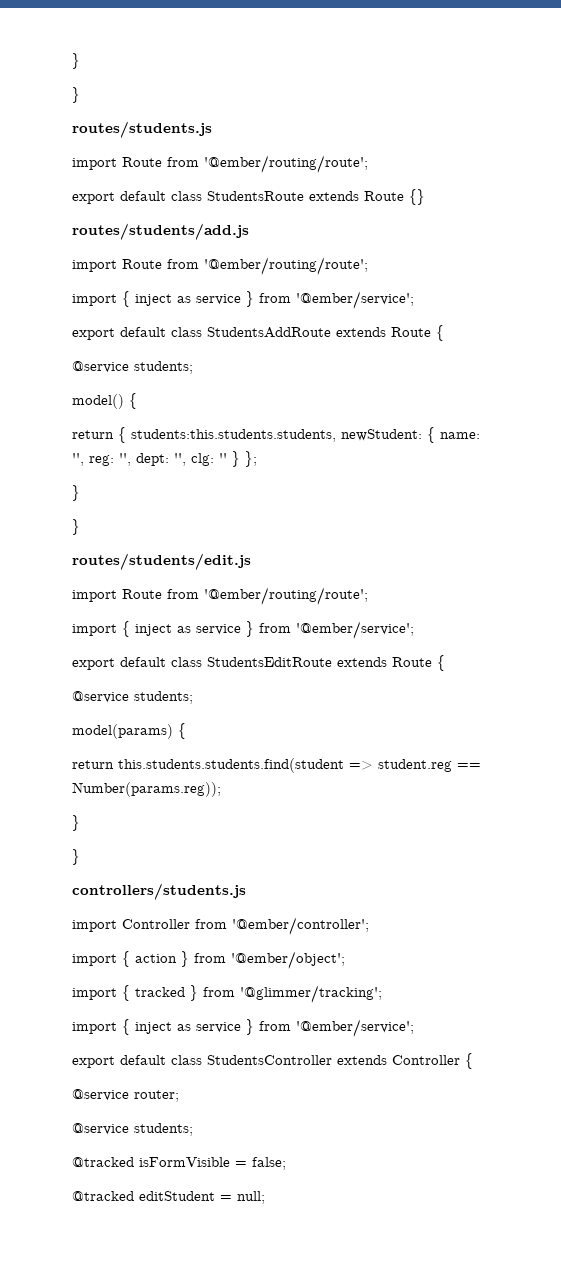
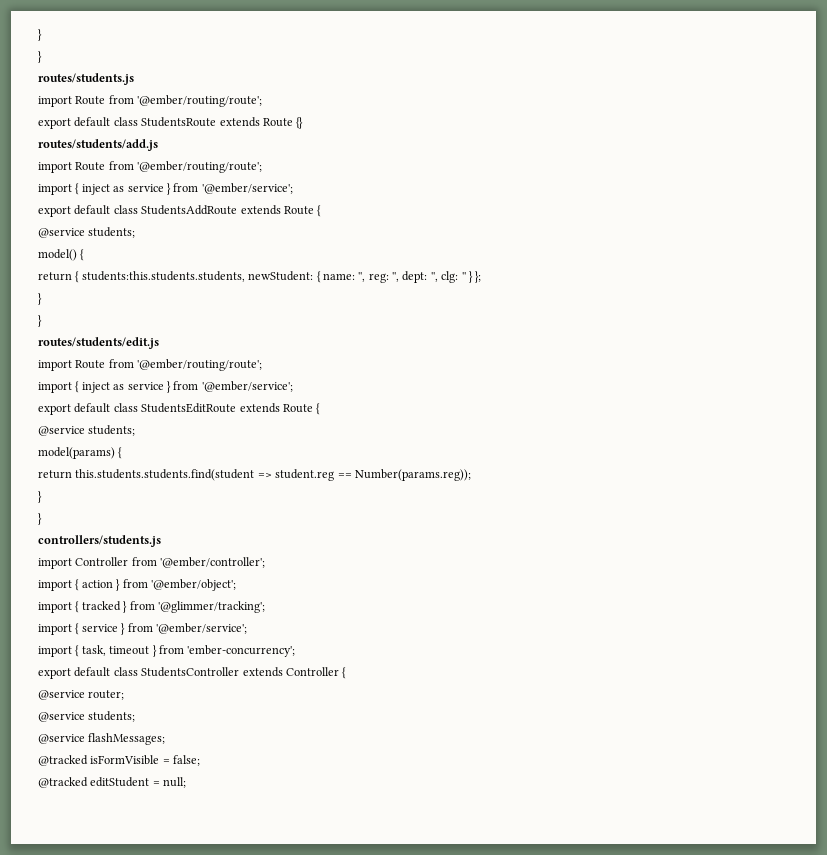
  import { tracked } from '@glimmer/tracking';
- import { inject as service } from '@ember/service';
+ import { service } from '@ember/service';
+ import { task, timeout } from 'ember-concurrency';
+ @service flashMessages;

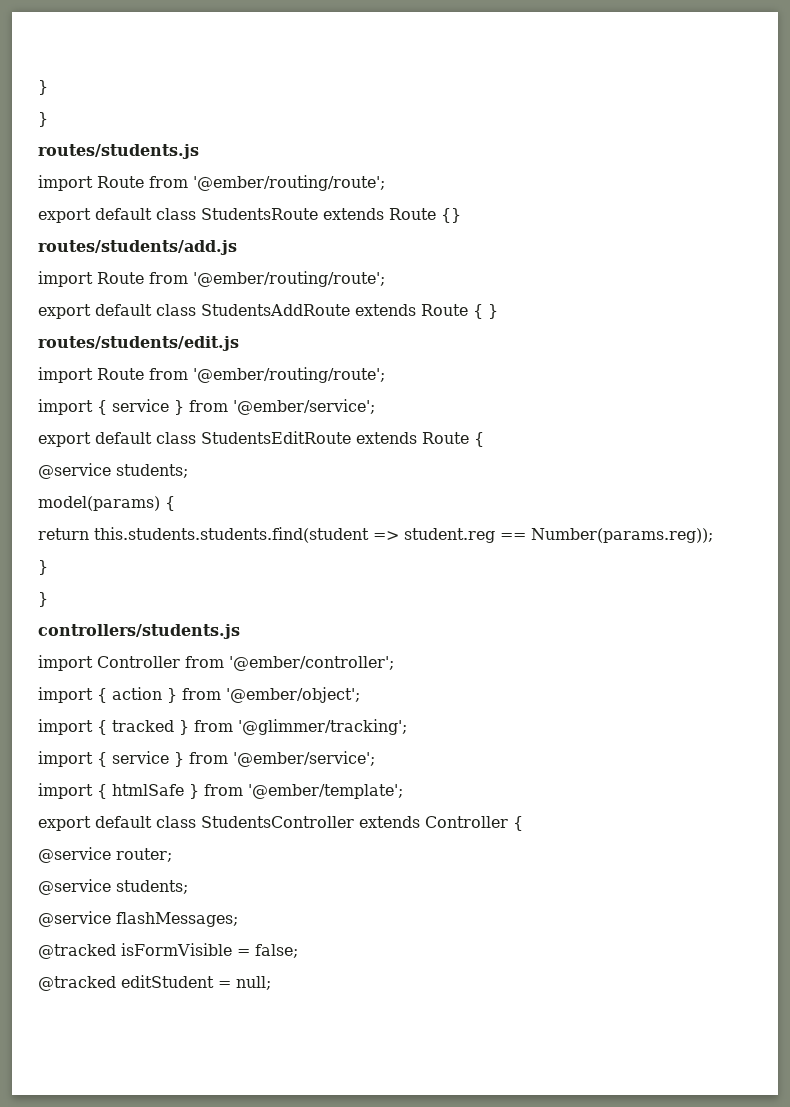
  routes/students/add.js
  import Route from '@ember/routing/route';
- import { inject as service } from '@ember/service';
- export default class StudentsAddRoute extends Route {
- @service students;
- model() {
- return { students:this.students.students, newStudent: { name: '', reg: '', dept: '', clg: '' } };
- }
- }
+ export default class StudentsAddRoute extends Route { }
  routes/students/edit.js
  import Route from '@ember/routing/route';
- import { inject as service } from '@ember/service';
+ import { service } from '@ember/service';
- import { task, timeout } from 'ember-concurrency';
+ import { htmlSafe } from '@ember/template';

